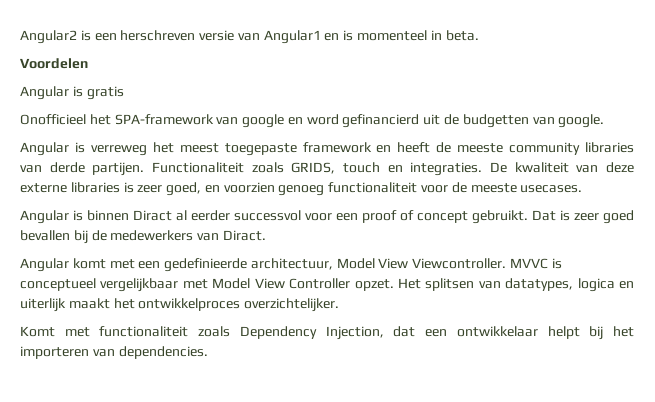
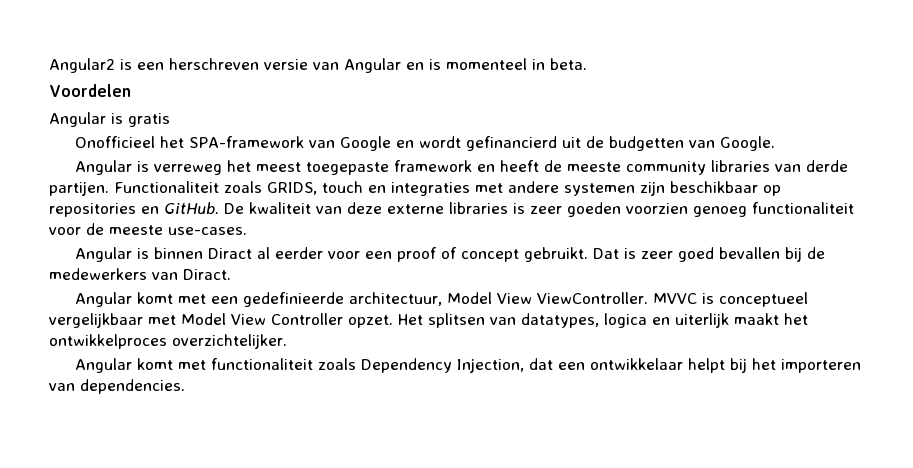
- Angular2 is een herschreven versie van Angular1 en is momenteel in beta.
+ Angular2 is een herschreven versie van Angular en is momenteel in beta.
- Onofficieel het SPA-framework van google en word gefinancierd uit de budgetten van google.
+ Onofficieel het SPA-framework van Google en wordt gefinancierd uit de budgetten van Google.
- Functionaliteit zoals GRIDS, touch en integraties.
+ Functionaliteit zoals GRIDS, touch en integraties met andere systemen zijn beschikbaar op repositories en GitHub.
- De kwaliteit van deze externe libraries is zeer goed, en voorzien genoeg functionaliteit voor de meeste usecases.
+ De kwaliteit van deze externe libraries is zeer goeden voorzien genoeg functionaliteit voor de meeste use-cases.
- Angular is binnen Diract al eerder successvol voor een proof of concept gebruikt.
+ Angular is binnen Diract al eerder voor een proof of concept gebruikt.
- Angular komt met een gedefinieerde architectuur, Model View Viewcontroller.
+ Angular komt met een gedefinieerde architectuur, Model View ViewController.
- Komt met functionaliteit zoals Dependency Injection, dat een ontwikkelaar helpt bij het importeren van dependencies.
+ Angular komt met functionaliteit zoals Dependency Injection, dat een ontwikkelaar helpt bij het importeren van dependencies.

